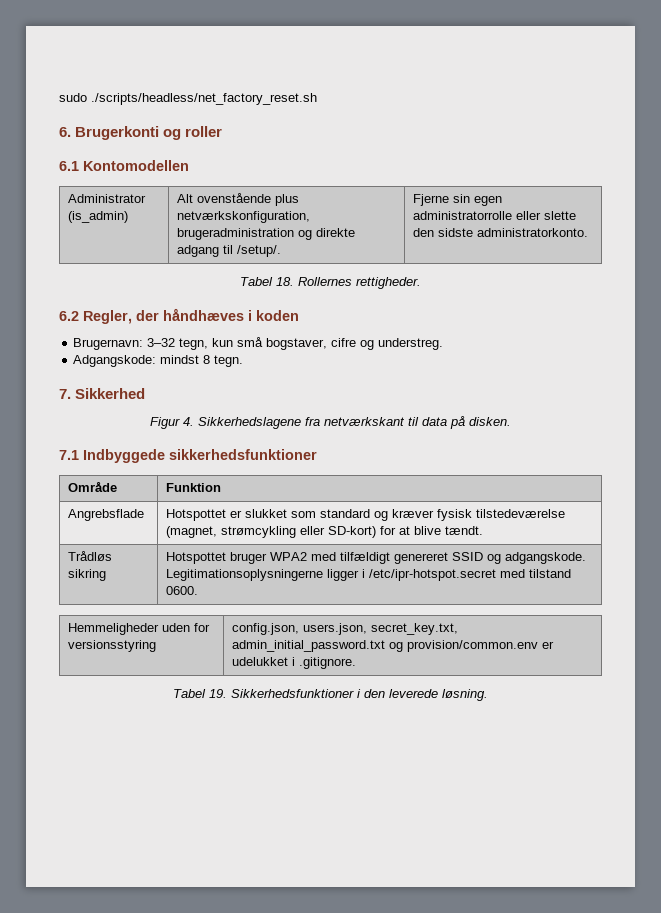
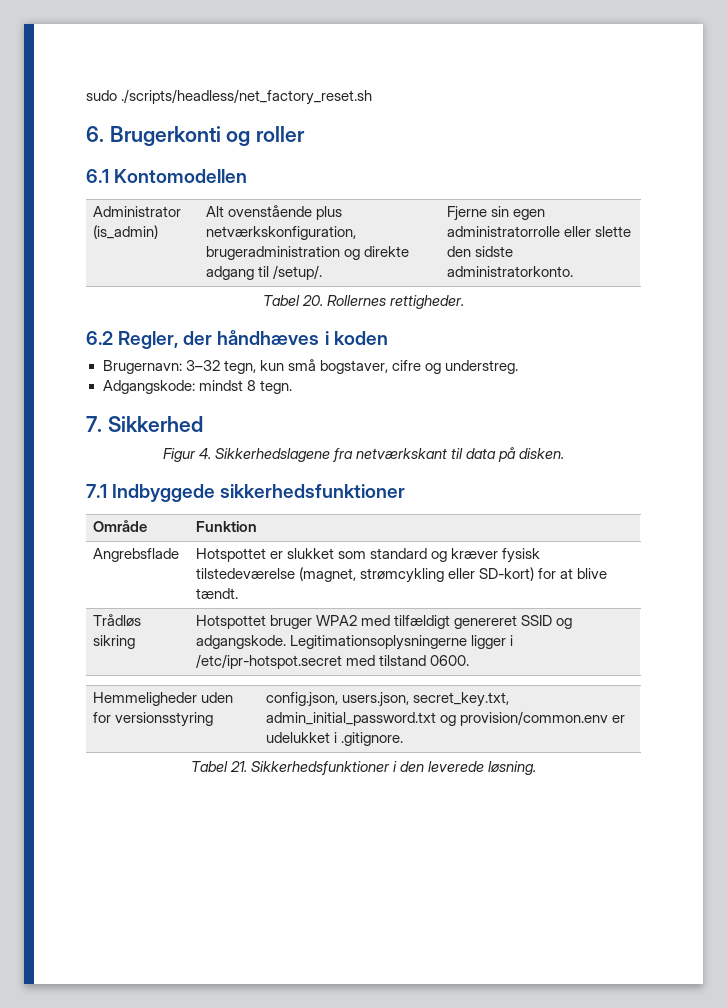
- Tabel 18. Rollernes rettigheder.
+ Tabel 20. Rollernes rettigheder.
- Tabel 19. Sikkerhedsfunktioner i den leverede løsning.
+ Tabel 21. Sikkerhedsfunktioner i den leverede løsning.

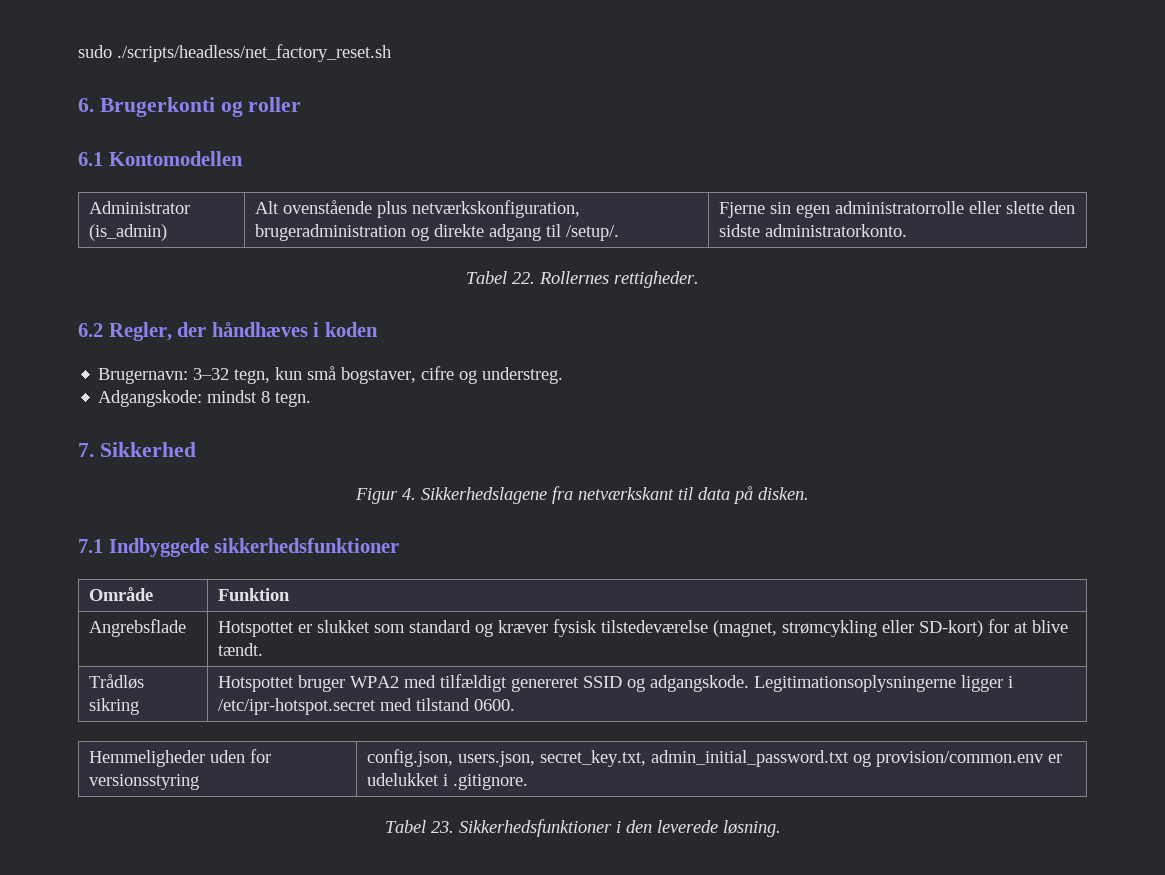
- Tabel 20. Rollernes rettigheder.
+ Tabel 22. Rollernes rettigheder.
- Tabel 21. Sikkerhedsfunktioner i den leverede løsning.
+ Tabel 23. Sikkerhedsfunktioner i den leverede løsning.

